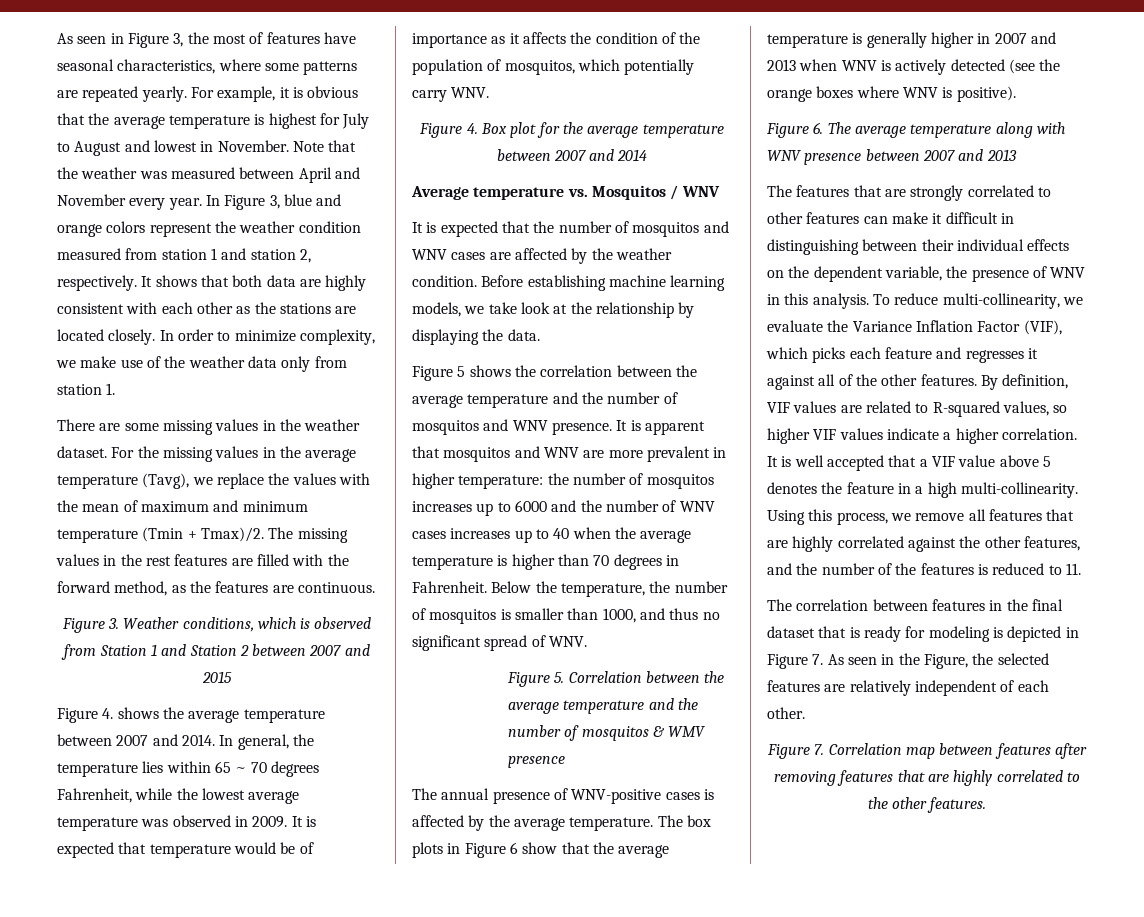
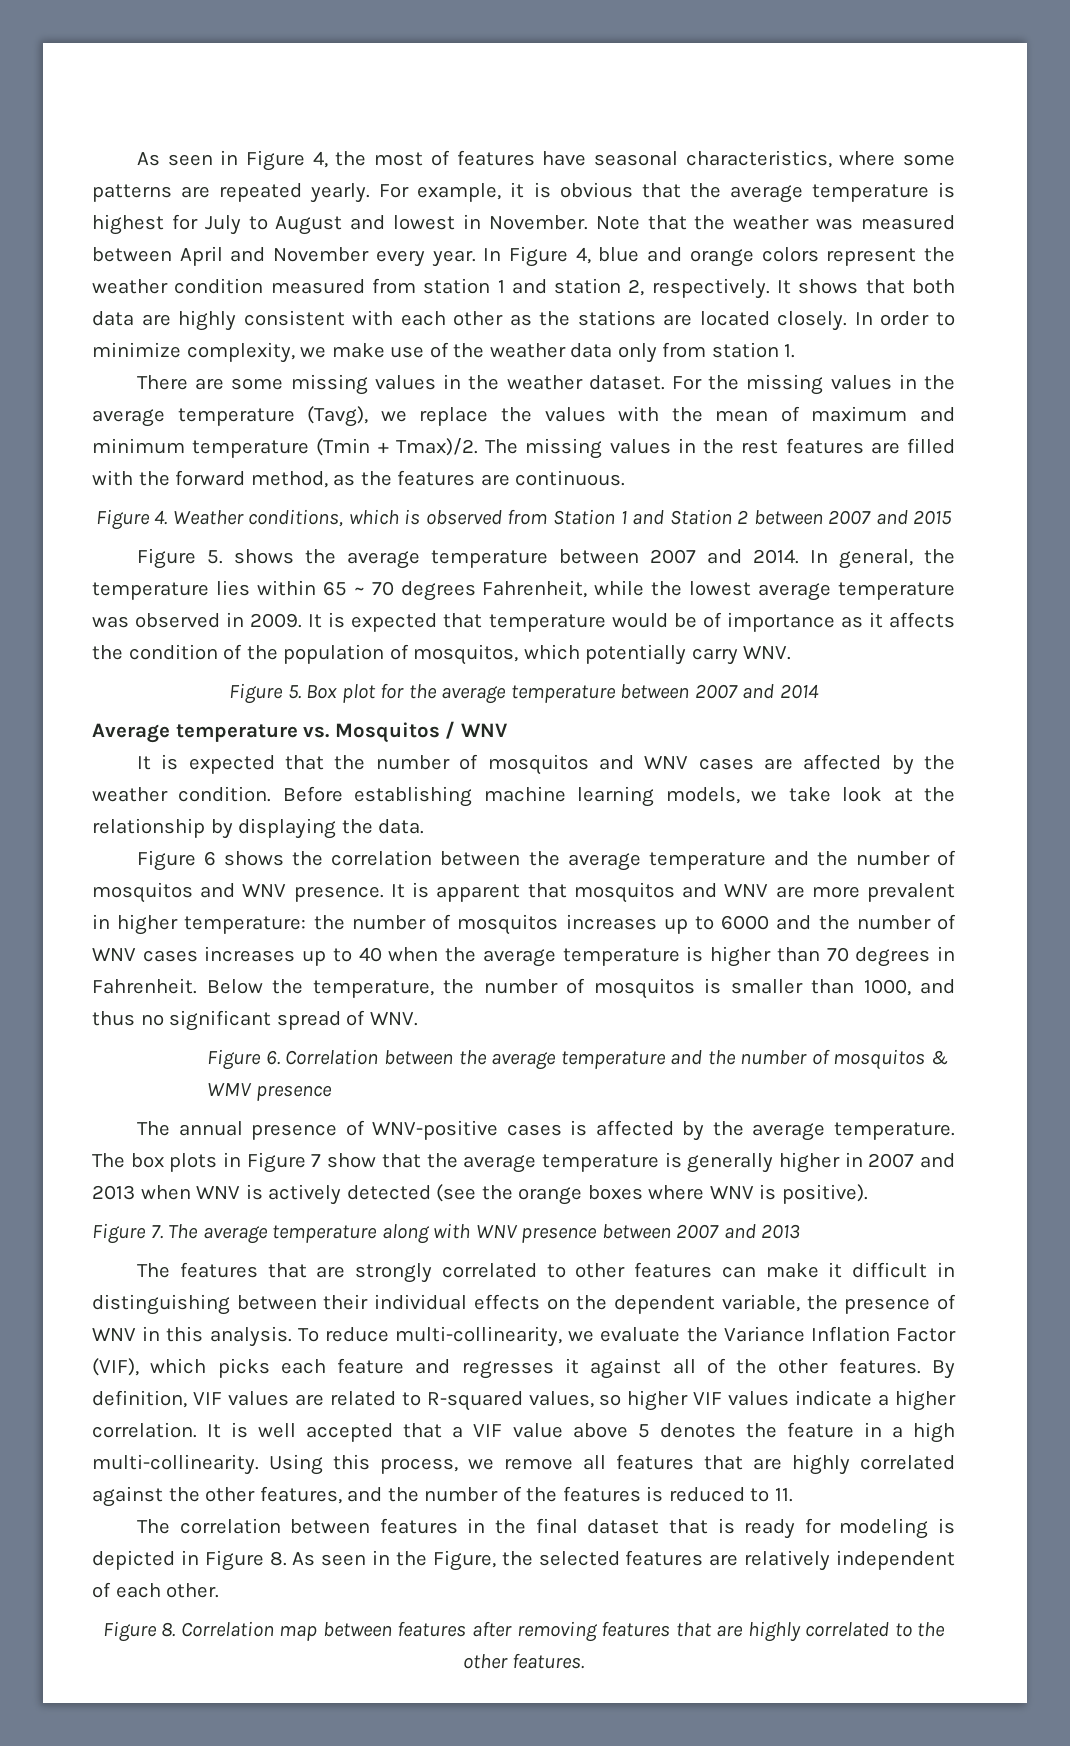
- As seen in Figure 3, the most of features have seasonal characteristics, where some patterns are repeated yearly.
+ As seen in Figure 4, the most of features have seasonal characteristics, where some patterns are repeated yearly.
- In Figure 3, blue and orange colors represent the weather condition measured from station 1 and station 2, respectively.
+ In Figure 4, blue and orange colors represent the weather condition measured from station 1 and station 2, respectively.
- Figure 3. Weather conditions, which is observed from Station 1 and Station 2 between 2007 and 2015
+ Figure 4. Weather conditions, which is observed from Station 1 and Station 2 between 2007 and 2015
- Figure 4. shows the average temperature between 2007 and 2014.
+ Figure 5. shows the average temperature between 2007 and 2014.
- Figure 4. Box plot for the average temperature between 2007 and 2014
+ Figure 5. Box plot for the average temperature between 2007 and 2014
- Figure 5 shows the correlation between the average temperature and the number of mosquitos and WNV presence.
+ Figure 6 shows the correlation between the average temperature and the number of mosquitos and WNV presence.
- Figure 5. Correlation between the average temperature and the number of mosquitos & WMV presence
+ Figure 6. Correlation between the average temperature and the number of mosquitos & WMV presence
- The box plots in Figure 6 show that the average temperature is generally higher in 2007 and 2013 when WNV is actively detected (see the orange boxes where WNV is positive).
+ The box plots in Figure 7 show that the average temperature is generally higher in 2007 and 2013 when WNV is actively detected (see the orange boxes where WNV is positive).
- Figure 6. The average temperature along with WNV presence between 2007 and 2013
+ Figure 7. The average temperature along with WNV presence between 2007 and 2013
- The correlation between features in the final dataset that is ready for modeling is depicted in Figure 7. As seen in the Figure, the selected features are relatively independent of each other.
+ The correlation between features in the final dataset that is ready for modeling is depicted in Figure 8. As seen in the Figure, the selected features are relatively independent of each other.
- Figure 7. Correlation map between features after removing features that are highly correlated to the other features.
+ Figure 8. Correlation map between features after removing features that are highly correlated to the other features.

